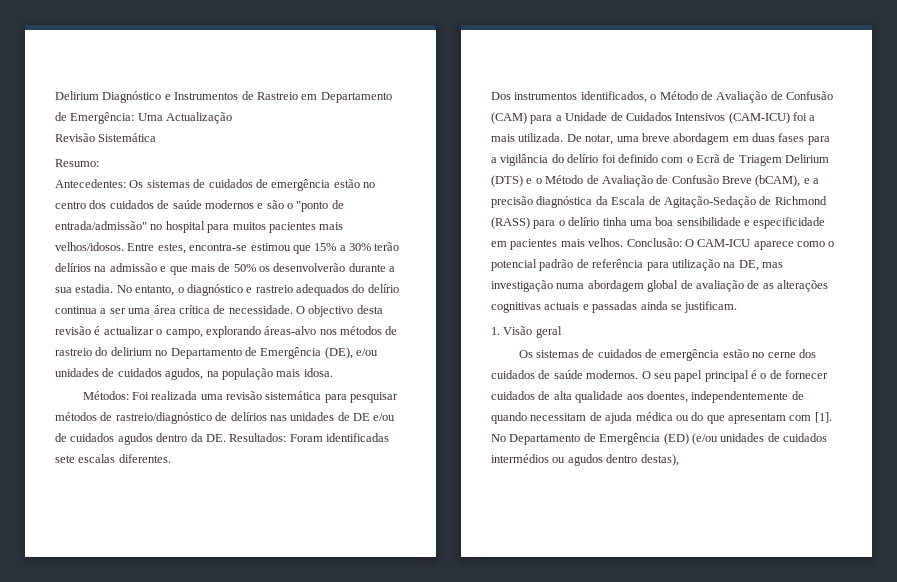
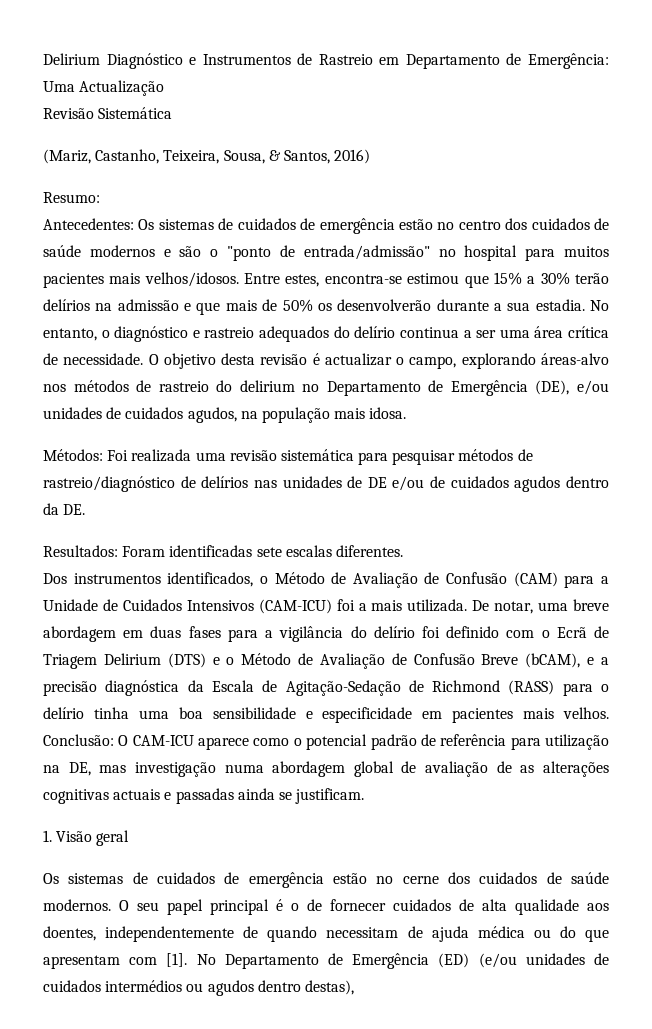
+ (Mariz, Castanho, Teixeira, Sousa, & Santos, 2016)
- O objectivo desta revisão é actualizar o campo, explorando áreas-alvo nos métodos de rastreio do delirium no Departamento de Emergência (DE), e/ou unidades de cuidados agudos, na população mais idosa.
+ O objetivo desta revisão é actualizar o campo, explorando áreas-alvo nos métodos de rastreio do delirium no Departamento de Emergência (DE), e/ou unidades de cuidados agudos, na população mais idosa.
- Métodos: Foi realizada uma revisão sistemática para pesquisar métodos de rastreio/diagnóstico de delírios nas unidades de DE e/ou de cuidados agudos dentro da DE. Resultados: Foram identificadas sete escalas diferentes.
+ Métodos: Foi realizada uma revisão sistemática para pesquisar métodos de rastreio/diagnóstico de delírios nas unidades de DE e/ou de cuidados agudos dentro da DE.
+ Resultados: Foram identificadas sete escalas diferentes.

